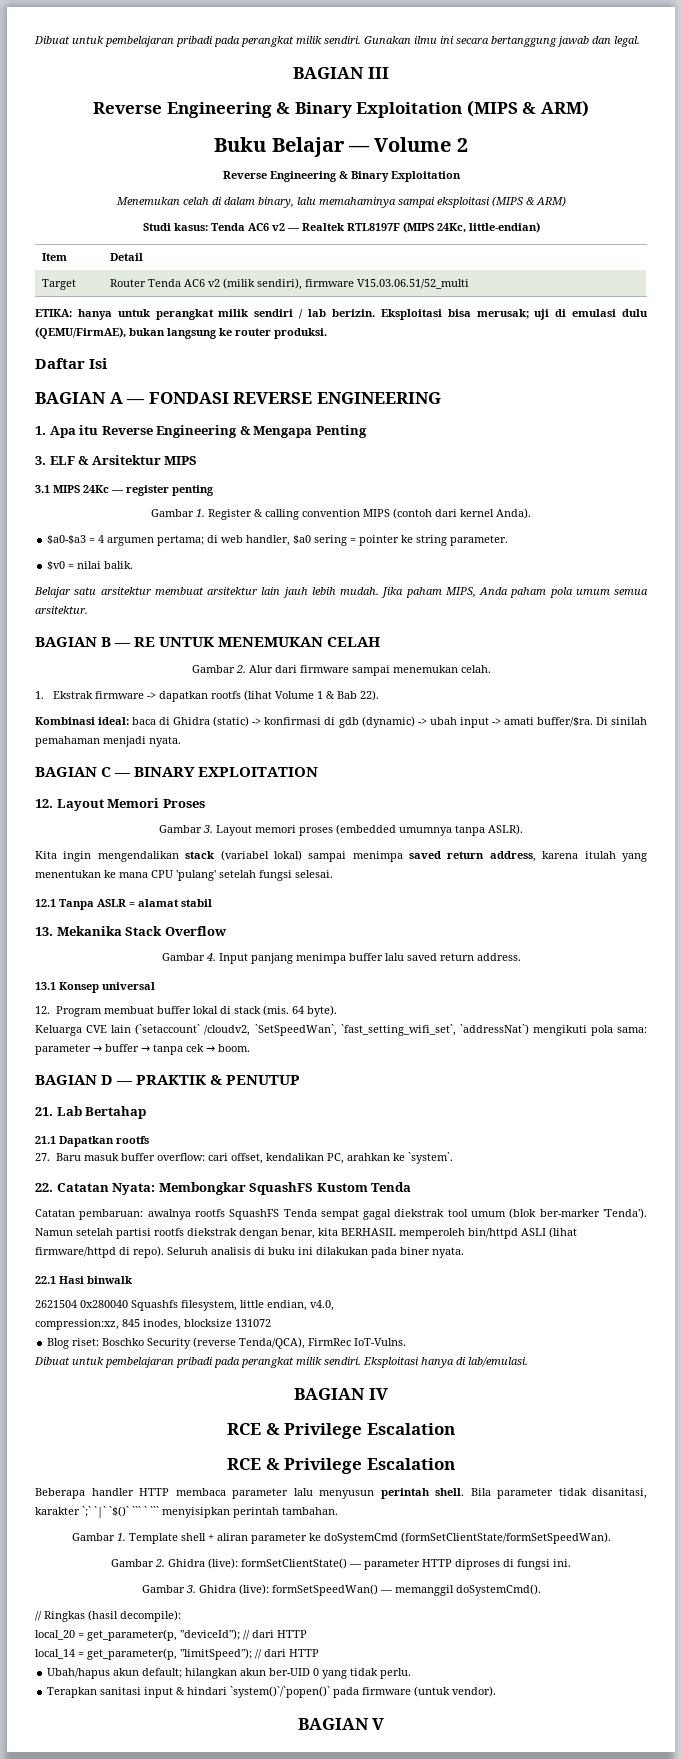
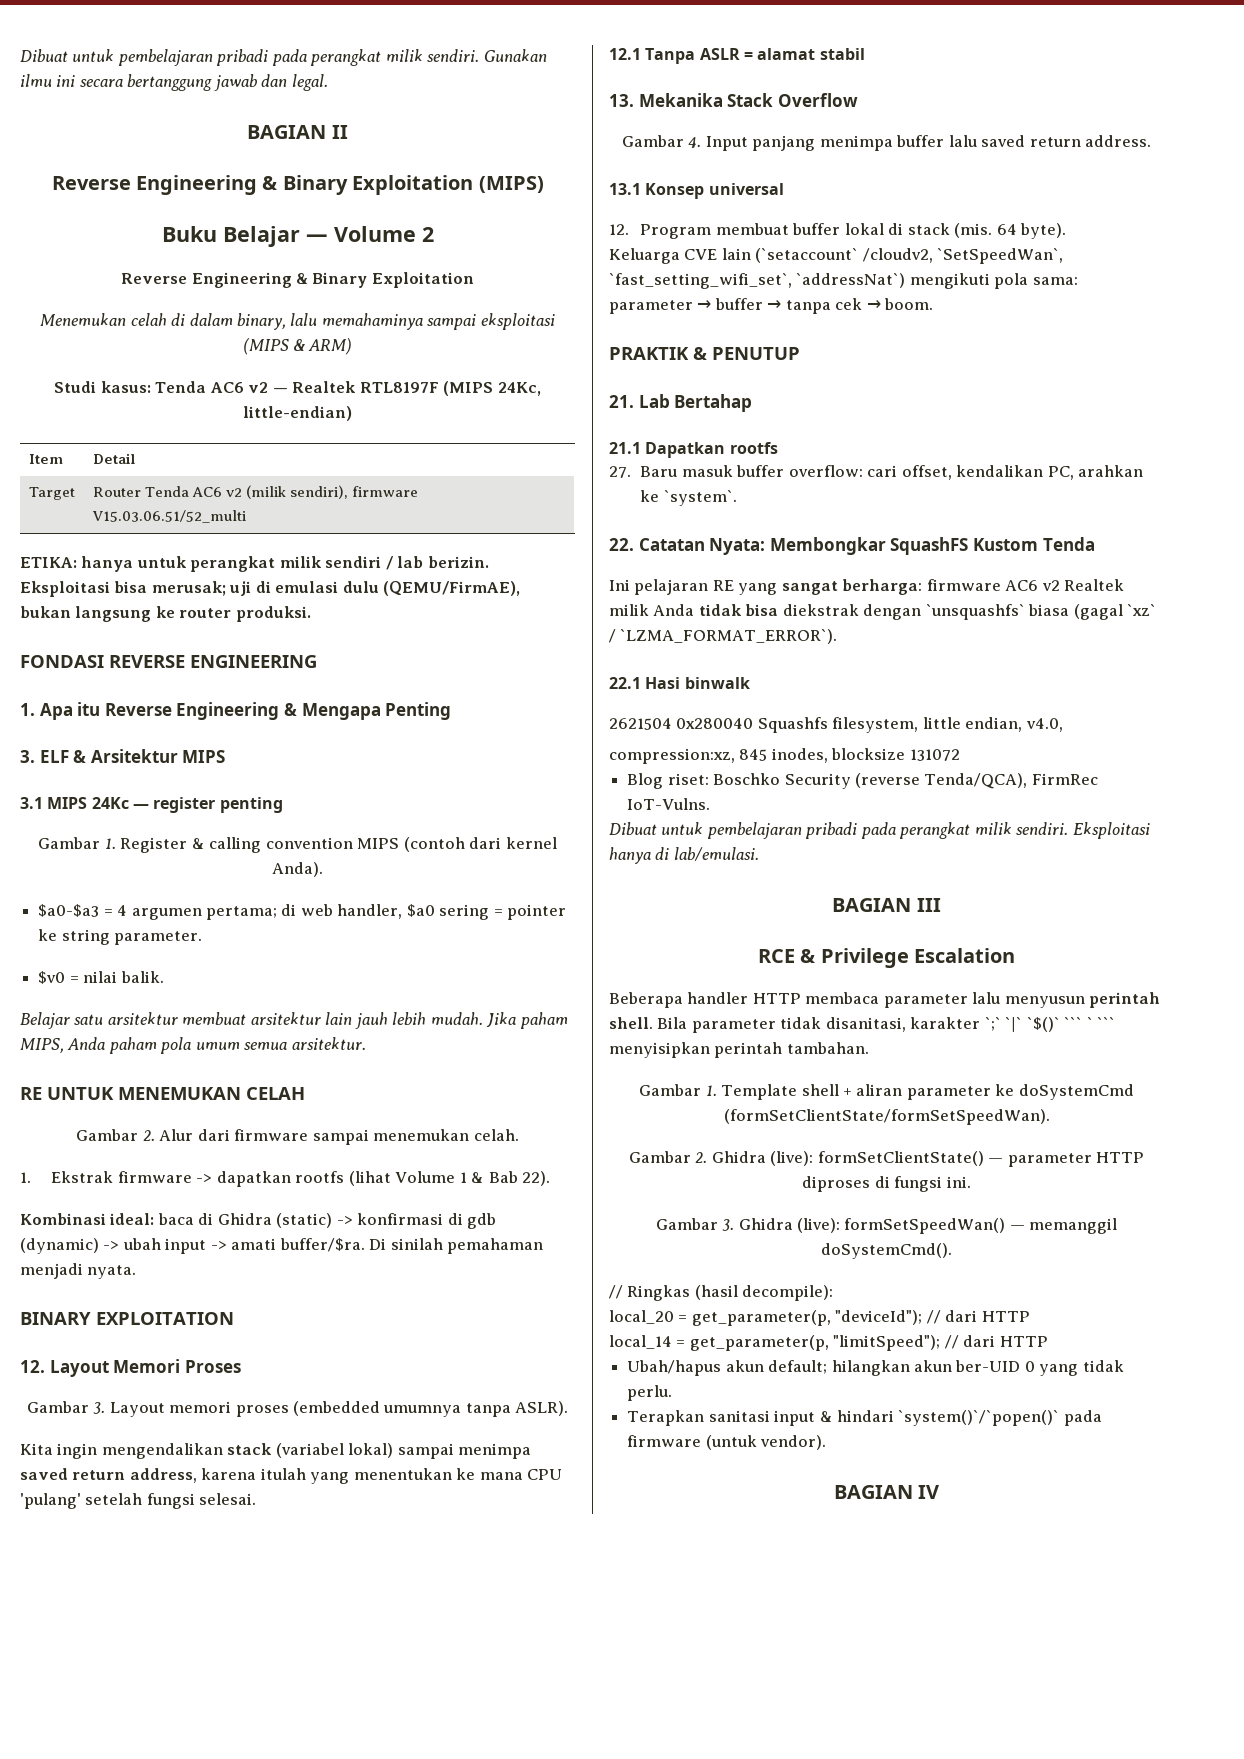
- BAGIAN III
- Reverse Engineering & Binary Exploitation (MIPS & ARM)
+ BAGIAN II
+ Reverse Engineering & Binary Exploitation (MIPS)
- Daftar Isi
- BAGIAN A — FONDASI REVERSE ENGINEERING
+ FONDASI REVERSE ENGINEERING
- BAGIAN B — RE UNTUK MENEMUKAN CELAH
+ RE UNTUK MENEMUKAN CELAH
- BAGIAN C — BINARY EXPLOITATION
+ BINARY EXPLOITATION
- BAGIAN D — PRAKTIK & PENUTUP
+ PRAKTIK & PENUTUP
- Catatan pembaruan: awalnya rootfs SquashFS Tenda sempat gagal diekstrak tool umum (blok ber-marker 'Tenda'). Namun setelah partisi rootfs diekstrak dengan benar, kita BERHASIL memperoleh bin/httpd ASLI (lihat firmware/httpd di repo). Seluruh analisis di buku ini dilakukan pada biner nyata.
+ Ini pelajaran RE yang sangat berharga: firmware AC6 v2 Realtek milik Anda tidak bisa diekstrak dengan `unsquashfs` biasa (gagal `xz` / `LZMA_FORMAT_ERROR`).
- BAGIAN IV
- RCE & Privilege Escalation
+ BAGIAN III
- BAGIAN V
+ BAGIAN IV

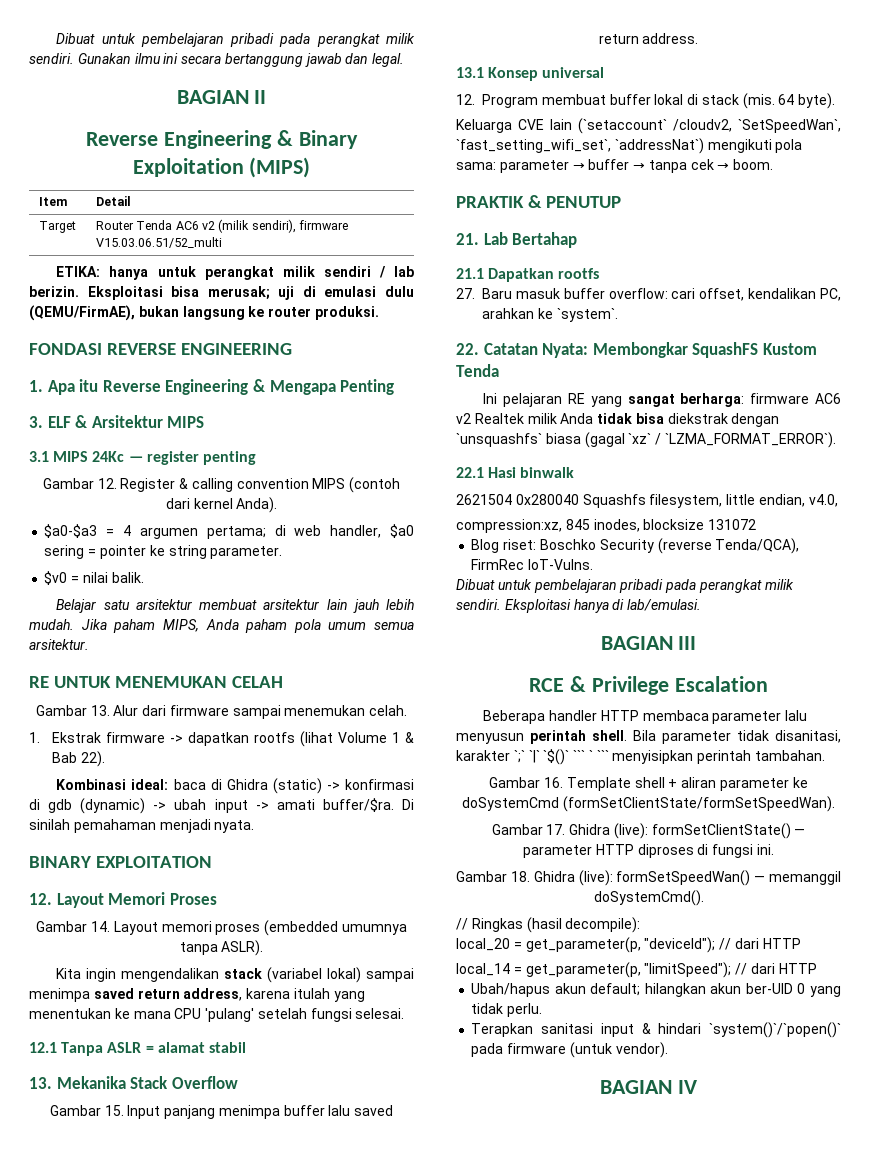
- Buku Belajar — Volume 2
- Reverse Engineering & Binary Exploitation
- Menemukan celah di dalam binary, lalu memahaminya sampai eksploitasi (MIPS & ARM)
- Studi kasus: Tenda AC6 v2 — Realtek RTL8197F (MIPS 24Kc, little-endian)
- Gambar 1. Register & calling convention MIPS (contoh dari kernel Anda).
+ Gambar 12. Register & calling convention MIPS (contoh dari kernel Anda).
- Gambar 2. Alur dari firmware sampai menemukan celah.
+ Gambar 13. Alur dari firmware sampai menemukan celah.
- Gambar 3. Layout memori proses (embedded umumnya tanpa ASLR).
+ Gambar 14. Layout memori proses (embedded umumnya tanpa ASLR).
- Gambar 4. Input panjang menimpa buffer lalu saved return address.
+ Gambar 15. Input panjang menimpa buffer lalu saved return address.
- Gambar 1. Template shell + aliran parameter ke doSystemCmd (formSetClientState/formSetSpeedWan).
+ Gambar 16. Template shell + aliran parameter ke doSystemCmd (formSetClientState/formSetSpeedWan).
- Gambar 2. Ghidra (live): formSetClientState() — parameter HTTP diproses di fungsi ini.
+ Gambar 17. Ghidra (live): formSetClientState() — parameter HTTP diproses di fungsi ini.
- Gambar 3. Ghidra (live): formSetSpeedWan() — memanggil doSystemCmd().
+ Gambar 18. Ghidra (live): formSetSpeedWan() — memanggil doSystemCmd().

